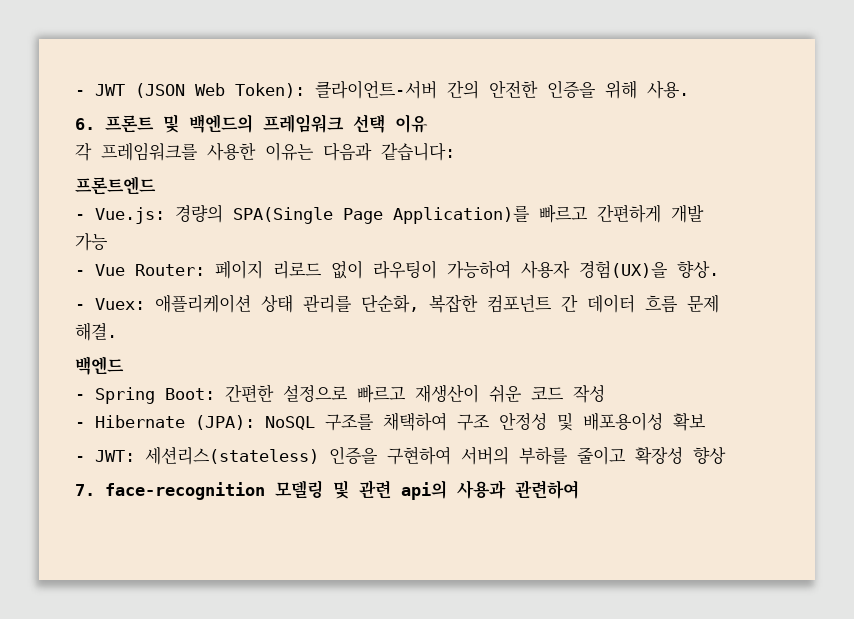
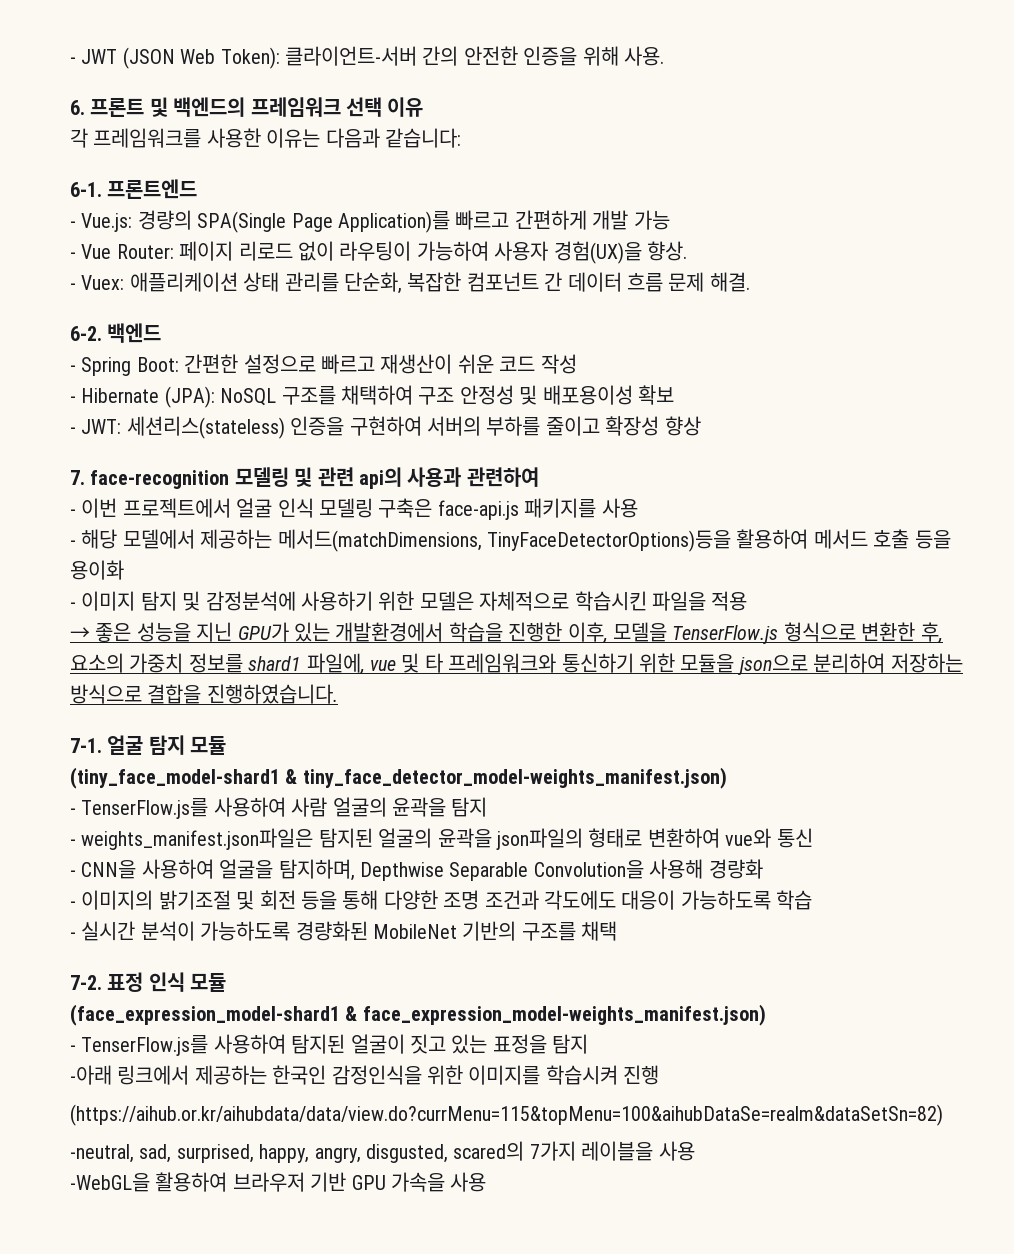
+ 6-1.
+ 6-2.
+ - 이번 프로젝트에서 얼굴 인식 모델링 구축은 face-api.js 패키지를 사용
+ - 해당 모델에서 제공하는 메서드(matchDimensions, TinyFaceDetectorOptions)등을 활용하여 메서드 호출 등을 용이화
+ - 이미지 탐지 및 감정분석에 사용하기 위한 모델은 자체적으로 학습시킨 파일을 적용
+ → 좋은 성능을 지닌 GPU가 있는 개발환경에서 학습을 진행한 이후, 모델을 TenserFlow.js 형식으로 변환한 후, 요소의 가중치 정보를 shard1 파일에, vue 및 타 프레임워크와 통신하기 위한 모듈을 json으로 분리하여 저장하는 방식으로 결합을 진행하였습니다.
+ 7-1. 얼굴 탐지 모듈
+ (tiny_face_model-shard1 & tiny_face_detector_model-weights_manifest.json)
+ - TenserFlow.js를 사용하여 사람 얼굴의 윤곽을 탐지
+ - weights_manifest.json파일은 탐지된 얼굴의 윤곽을 json파일의 형태로 변환하여 vue와 통신
+ - CNN을 사용하여 얼굴을 탐지하며, Depthwise Separable Convolution을 사용해 경량화
+ - 이미지의 밝기조절 및 회전 등을 통해 다양한 조명 조건과 각도에도 대응이 가능하도록 학습
+ - 실시간 분석이 가능하도록 경량화된 MobileNet 기반의 구조를 채택
+ 7-2. 표정 인식 모듈
+ (face_expression_model-shard1 & face_expression_model-weights_manifest.json)
+ - TenserFlow.js를 사용하여 탐지된 얼굴이 짓고 있는 표정을 탐지
+ -아래 링크에서 제공하는 한국인 감정인식을 위한 이미지를 학습시켜 진행
+ (https://aihub.or.kr/aihubdata/data/view.do?currMenu=115&topMenu=100&aihubDataSe=realm&dataSetSn=82)
+ -neutral, sad, surprised, happy, angry, disgusted, scared의 7가지 레이블을 사용
+ -WebGL을 활용하여 브라우저 기반 GPU 가속을 사용

